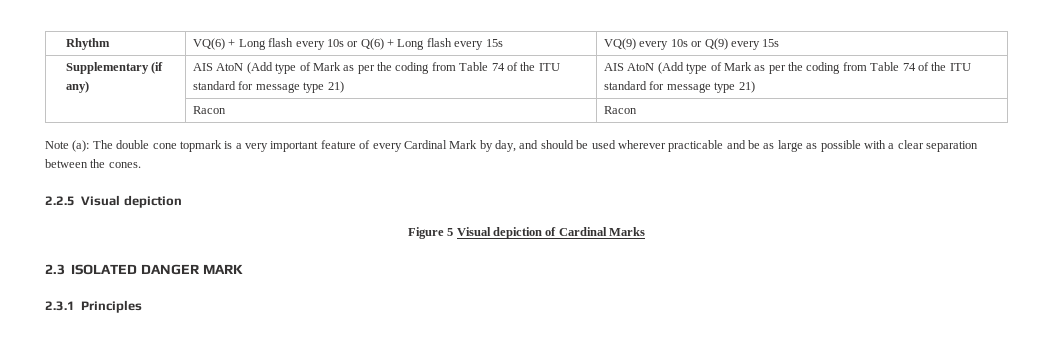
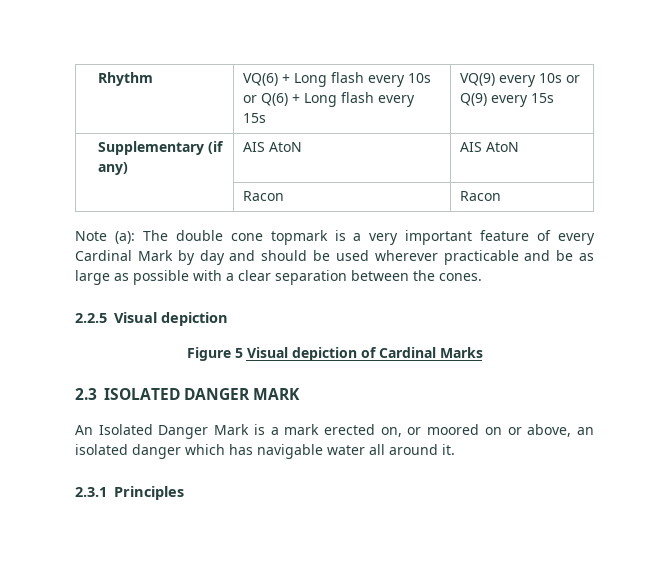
- AIS AtoN (Add type of Mark as per the coding from Table 74 of the ITU standard for message type 21) | AIS AtoN (Add type of Mark as per the coding from Table 74 of the ITU standard for message type 21)
+ AIS AtoN | AIS AtoN
- Note (a): The double cone topmark is a very important feature of every Cardinal Mark by day, and should be used wherever practicable and be as large as possible with a clear separation between the cones.
+ Note (a): The double cone topmark is a very important feature of every Cardinal Mark by day and should be used wherever practicable and be as large as possible with a clear separation between the cones.
+ An Isolated Danger Mark is a mark erected on, or moored on or above, an isolated danger which has navigable water all around it.

